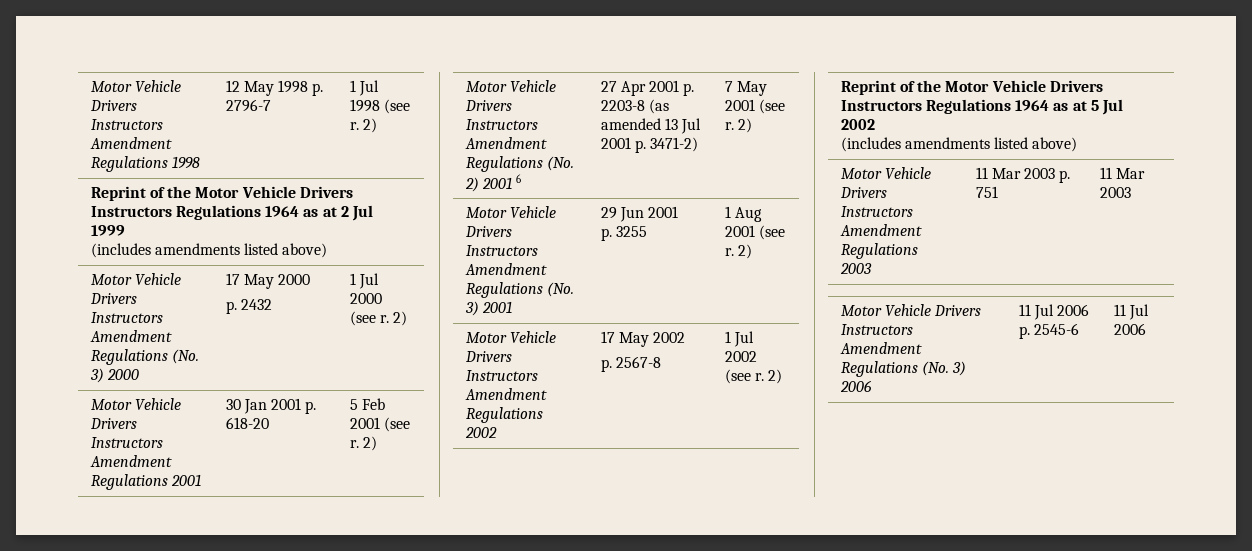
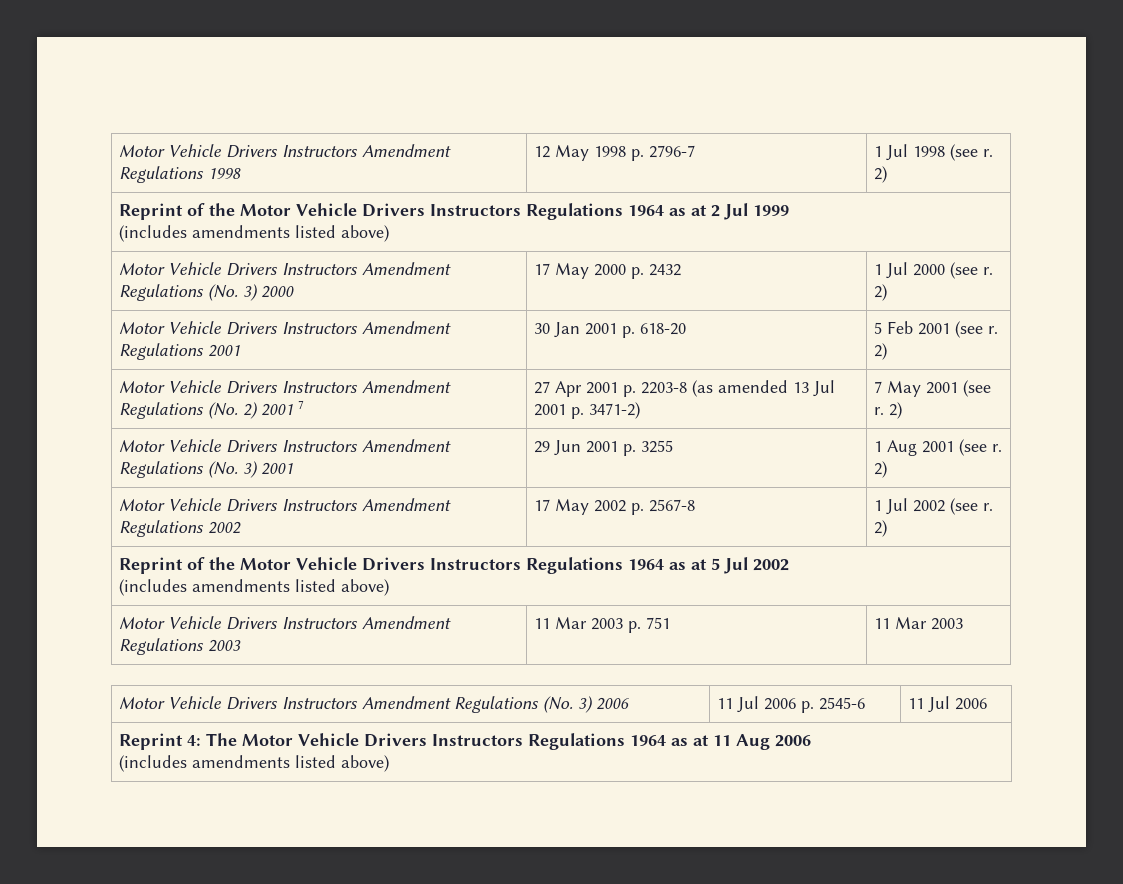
- Motor Vehicle Drivers Instructors Amendment Regulations (No. 3) 2000 | 17 May 2000
- p. 2432 | 1 Jul 2000 (see r. 2)
+ Motor Vehicle Drivers Instructors Amendment Regulations (No. 3) 2000 | 17 May 2000 p. 2432 | 1 Jul 2000 (see r. 2)
- Motor Vehicle Drivers Instructors Amendment Regulations (No. 2) 2001 6 | 27 Apr 2001 p. 2203-8 (as amended 13 Jul 2001 p. 3471-2) | 7 May 2001 (see r. 2)
+ Motor Vehicle Drivers Instructors Amendment Regulations (No. 2) 2001 7 | 27 Apr 2001 p. 2203-8 (as amended 13 Jul 2001 p. 3471-2) | 7 May 2001 (see r. 2)
- Motor Vehicle Drivers Instructors Amendment Regulations (No. 3) 2001 | 29 Jun 2001
- p. 3255 | 1 Aug 2001 (see r. 2)
+ Motor Vehicle Drivers Instructors Amendment Regulations (No. 3) 2001 | 29 Jun 2001 p. 3255 | 1 Aug 2001 (see r. 2)
- Motor Vehicle Drivers Instructors Amendment Regulations 2002 | 17 May 2002
- p. 2567-8 | 1 Jul 2002 (see r. 2)
+ Motor Vehicle Drivers Instructors Amendment Regulations 2002 | 17 May 2002 p. 2567-8 | 1 Jul 2002 (see r. 2)
+ Reprint 4: The Motor Vehicle Drivers Instructors Regulations 1964 as at 11 Aug 2006
+ (includes amendments listed above)

